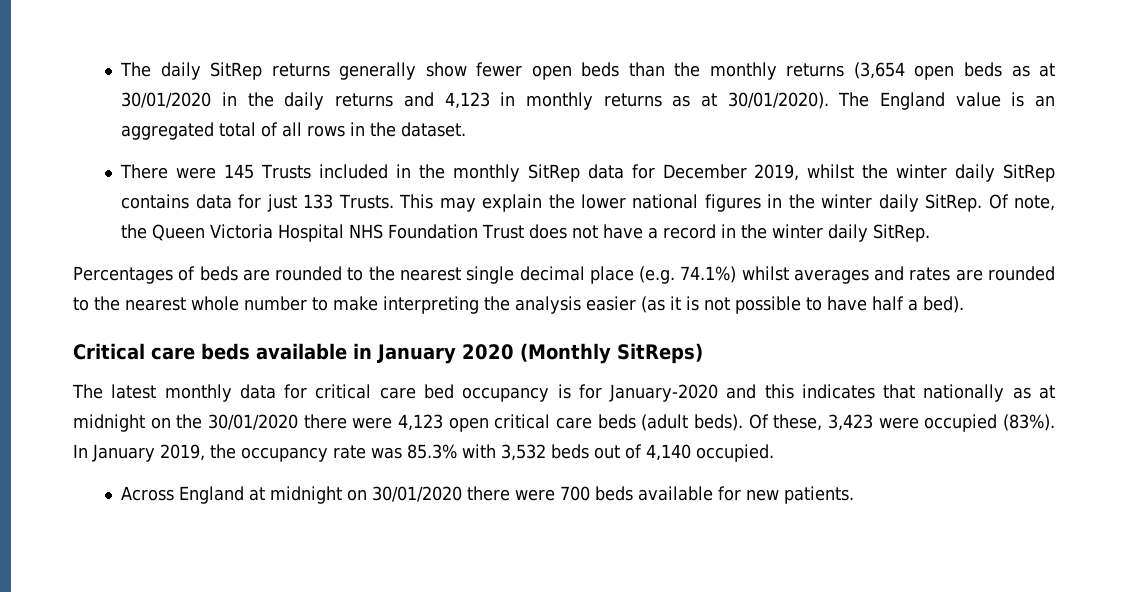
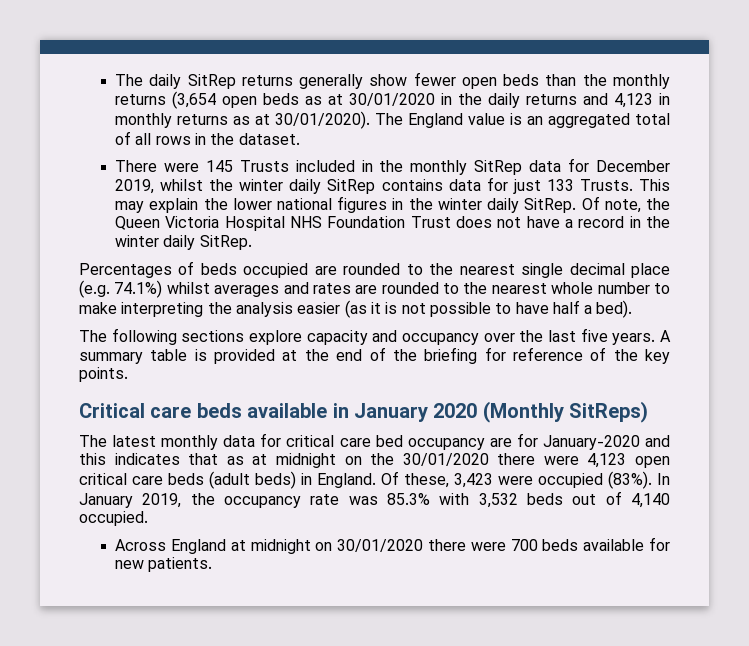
- Percentages of beds are rounded to the nearest single decimal place (e.g. 74.1%) whilst averages and rates are rounded to the nearest whole number to make interpreting the analysis easier (as it is not possible to have half a bed).
+ Percentages of beds occupied are rounded to the nearest single decimal place (e.g. 74.1%) whilst averages and rates are rounded to the nearest whole number to make interpreting the analysis easier (as it is not possible to have half a bed).
+ The following sections explore capacity and occupancy over the last five years. A summary table is provided at the end of the briefing for reference of the key points.
- The latest monthly data for critical care bed occupancy is for January-2020 and this indicates that nationally as at midnight on the 30/01/2020 there were 4,123 open critical care beds (adult beds).
+ The latest monthly data for critical care bed occupancy are for January-2020 and this indicates that as at midnight on the 30/01/2020 there were 4,123 open critical care beds (adult beds) in England.

